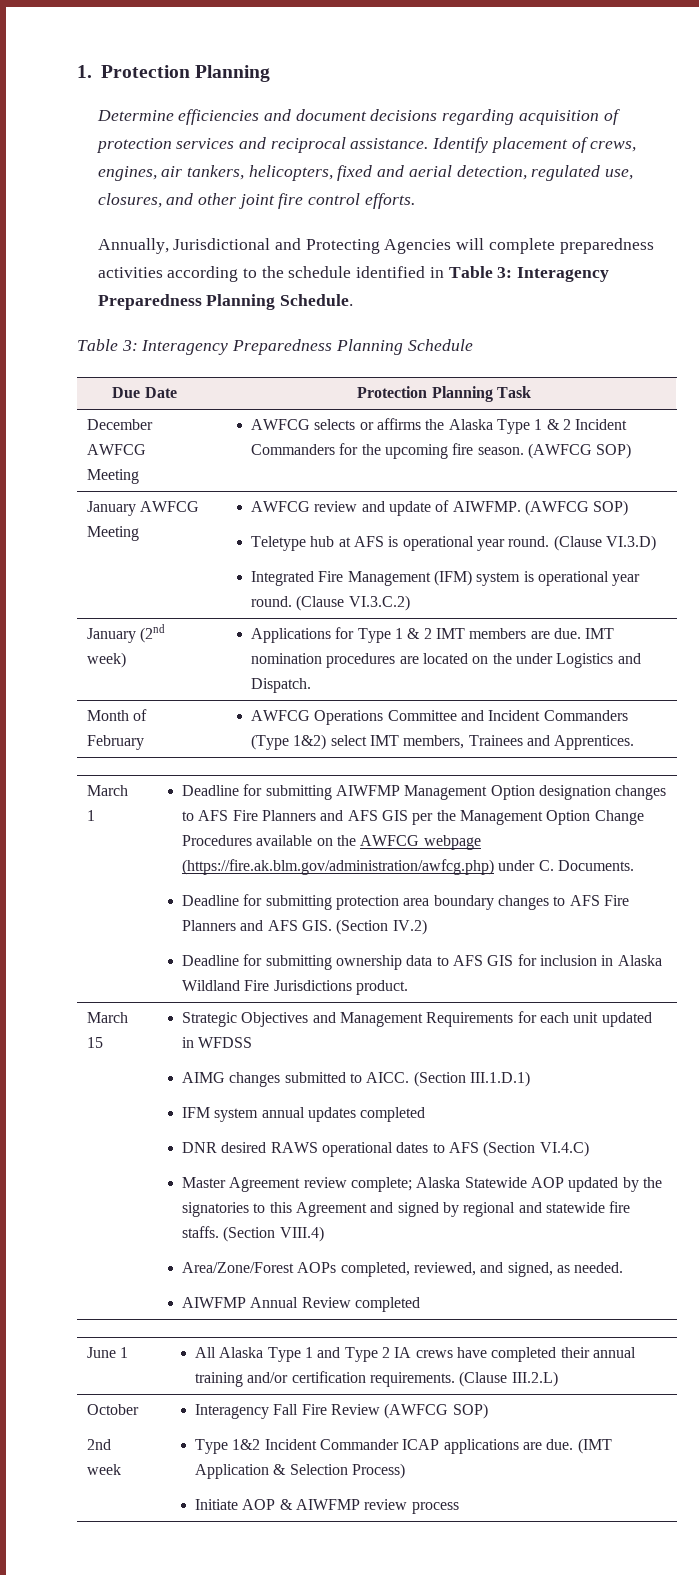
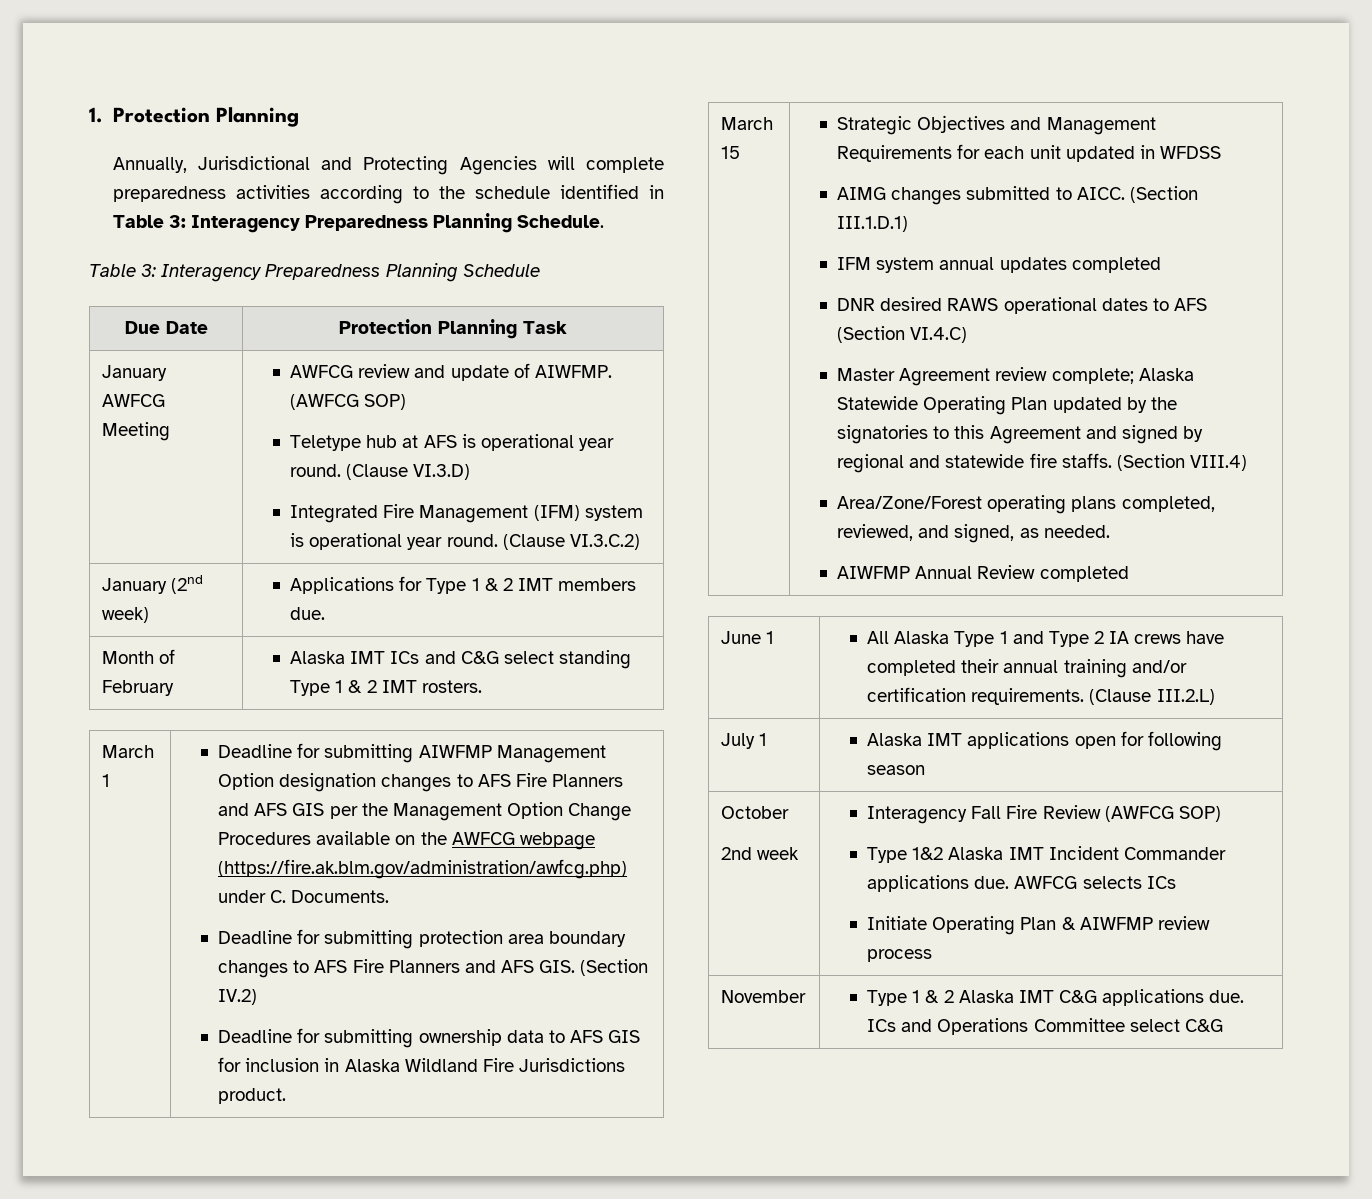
- Determine efficiencies and document decisions regarding acquisition of protection services and reciprocal assistance. Identify placement of crews, engines, air tankers, helicopters, fixed and aerial detection, regulated use, closures, and other joint fire control efforts.
- December AWFCG Meeting | AWFCG selects or affirms the Alaska Type 1 & 2 Incident Commanders for the upcoming fire season. (AWFCG SOP)
- January (2nd week) | Applications for Type 1 & 2 IMT members are due. IMT nomination procedures are located on the under Logistics and Dispatch.
- Month of February | AWFCG Operations Committee and Incident Commanders (Type 1&2) select IMT members, Trainees and Apprentices.
+ January (2nd week) | Applications for Type 1 & 2 IMT members due.
+ Month of February | Alaska IMT ICs and C&G select standing Type 1 & 2 IMT rosters.
- Master Agreement review complete; Alaska Statewide AOP updated by the signatories to this Agreement and signed by regional and statewide fire staffs.
+ Master Agreement review complete; Alaska Statewide Operating Plan updated by the signatories to this Agreement and signed by regional and statewide fire staffs.
- Area/Zone/Forest AOPs completed, reviewed, and signed, as needed.
+ Area/Zone/Forest operating plans completed, reviewed, and signed, as needed.
+ July 1 | Alaska IMT applications open for following season
  October
  2nd week | Interagency Fall Fire Review (AWFCG SOP)
- Type 1&2 Incident Commander ICAP applications are due. (IMT Application & Selection Process)
- Initiate AOP & AIWFMP review process
+ Type 1&2 Alaska IMT Incident Commander applications due. AWFCG selects ICs
+ Initiate Operating Plan & AIWFMP review process
+ November | Type 1 & 2 Alaska IMT C&G applications due. ICs and Operations Committee select C&G

